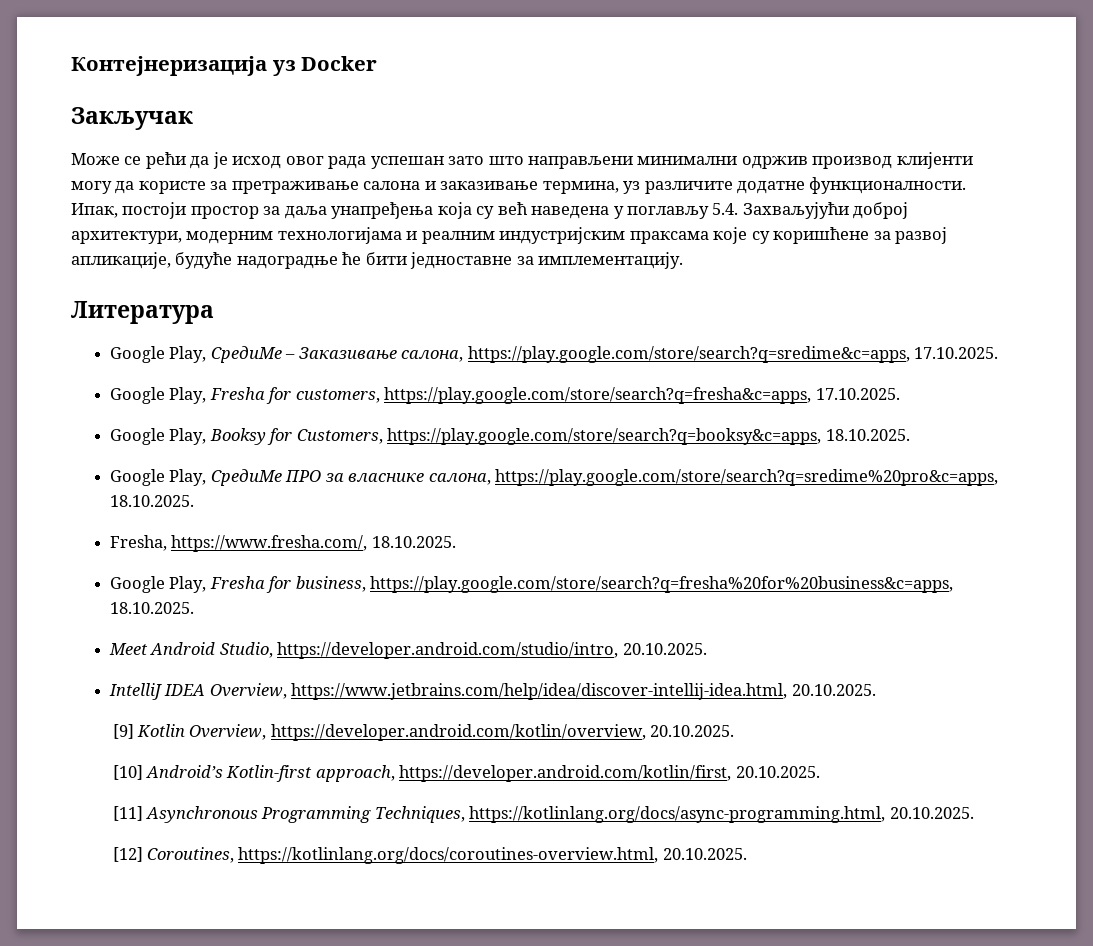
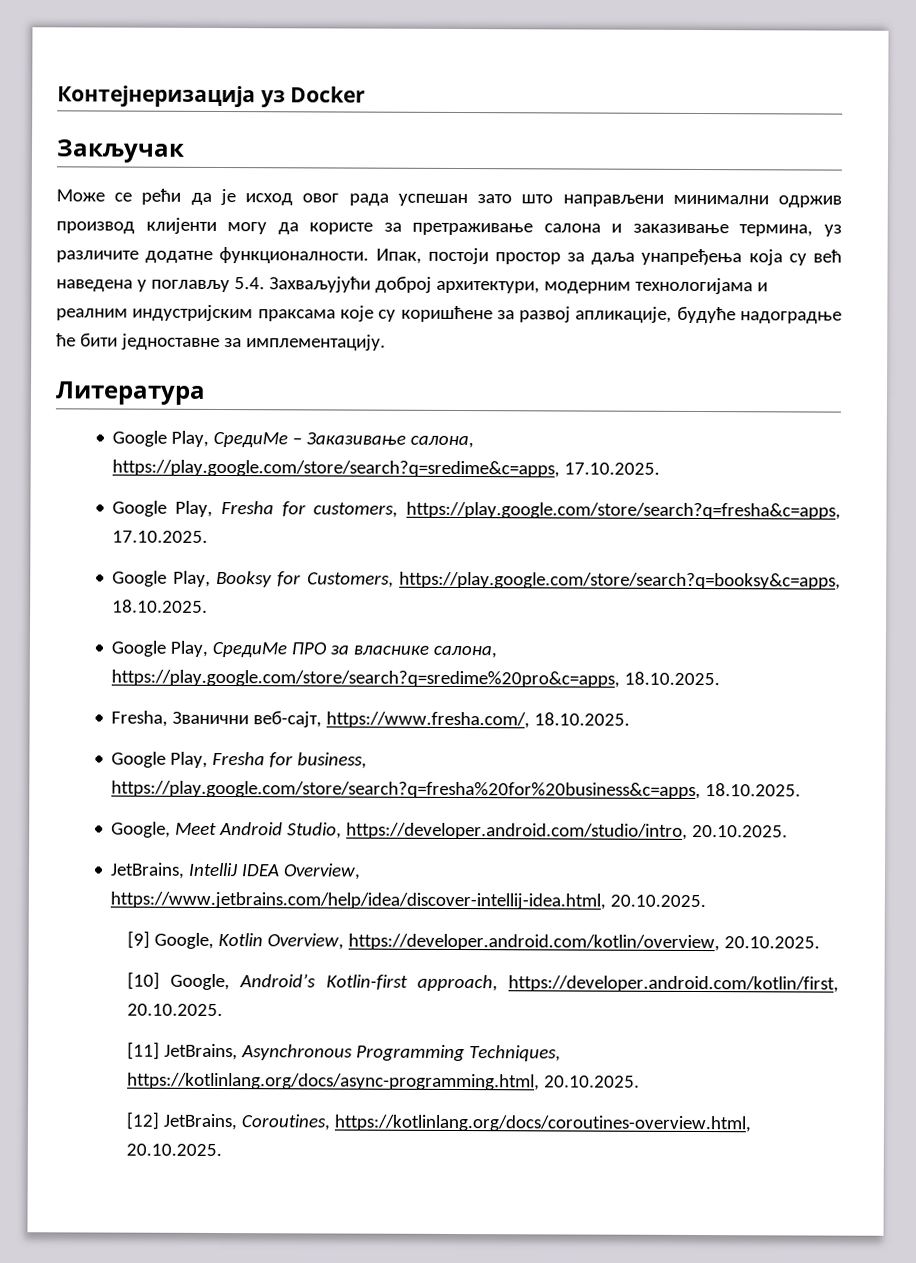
- Fresha, https://www.fresha.com/, 18.10.2025.
+ Fresha, Званични веб-сајт, https://www.fresha.com/, 18.10.2025.
- Meet Android Studio, https://developer.android.com/studio/intro, 20.10.2025.
+ Google, Meet Android Studio, https://developer.android.com/studio/intro, 20.10.2025.
- IntelliJ IDEA Overview, https://www.jetbrains.com/help/idea/discover-intellij-idea.html, 20.10.2025.
+ JetBrains, IntelliJ IDEA Overview, https://www.jetbrains.com/help/idea/discover-intellij-idea.html, 20.10.2025.
- [9] Kotlin Overview, https://developer.android.com/kotlin/overview, 20.10.2025.
+ [9] Google, Kotlin Overview, https://developer.android.com/kotlin/overview, 20.10.2025.
- [10] Android’s Kotlin-first approach, https://developer.android.com/kotlin/first, 20.10.2025.
+ [10] Google, Android’s Kotlin-first approach, https://developer.android.com/kotlin/first, 20.10.2025.
- [11] Asynchronous Programming Techniques, https://kotlinlang.org/docs/async-programming.html, 20.10.2025.
+ [11] JetBrains, Asynchronous Programming Techniques, https://kotlinlang.org/docs/async-programming.html, 20.10.2025.
- [12] Coroutines, https://kotlinlang.org/docs/coroutines-overview.html, 20.10.2025.
+ [12] JetBrains, Coroutines, https://kotlinlang.org/docs/coroutines-overview.html, 20.10.2025.

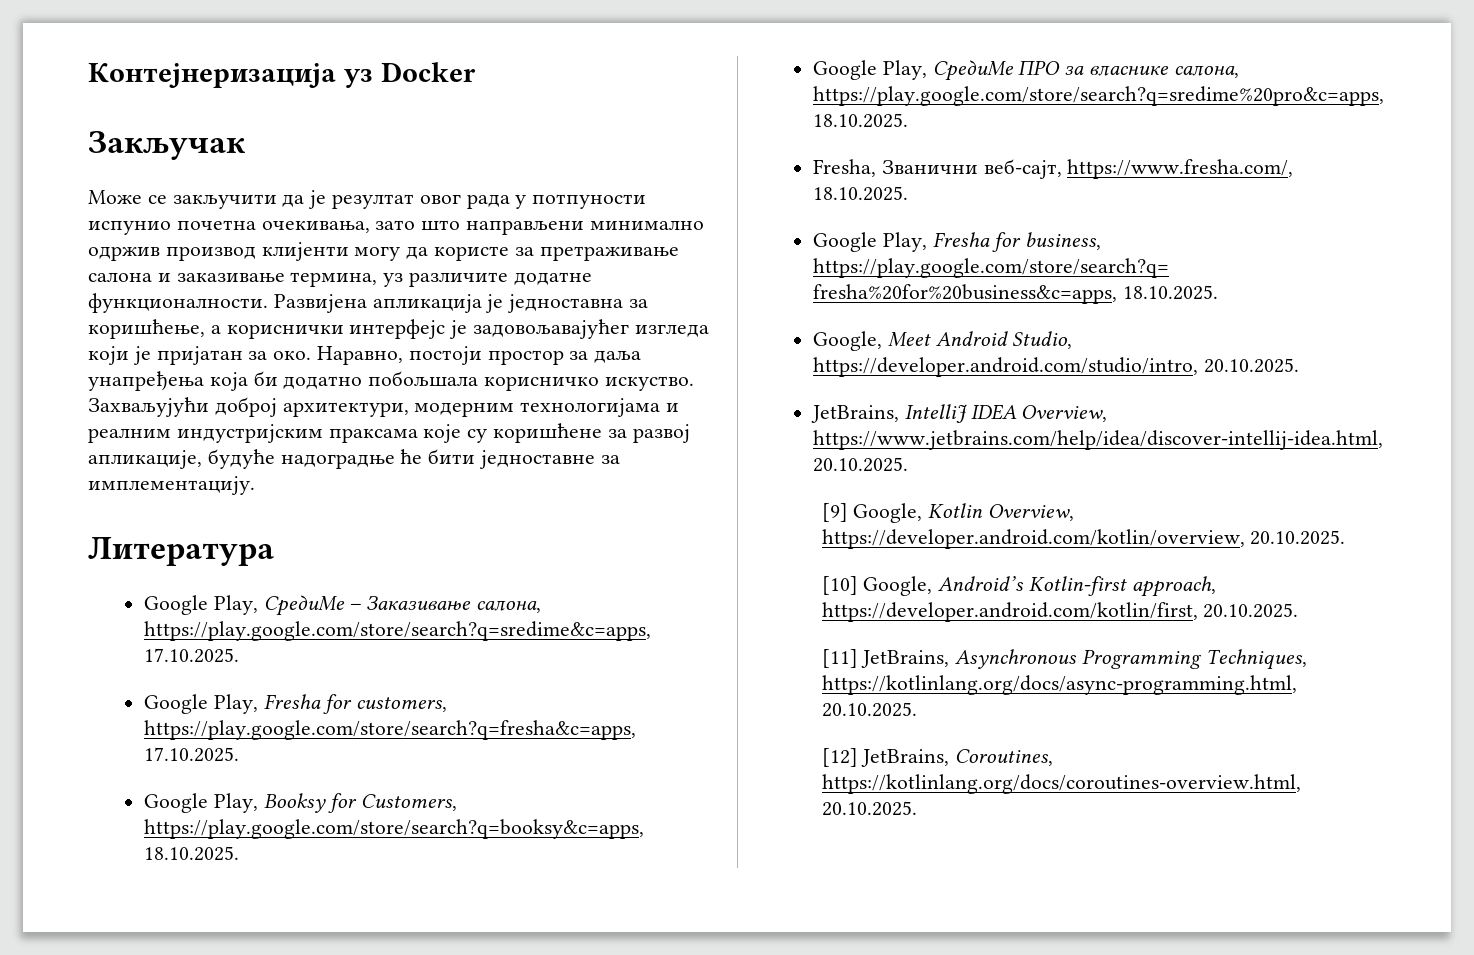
- Може се рећи да је исход овог рада успешан зато што направљени минимални одржив производ клијенти могу да користе за претраживање салона и заказивање термина, уз различите додатне функционалности.
+ Може се закључити да је резултат овог рада у потпуности испунио почетна очекивања, зато што направљени минимално одржив производ клијенти могу да користе за претраживање салона и заказивање термина, уз различите додатне функционалности.
- Ипак, постоји простор за даља унапређења која су већ наведена у поглављу 5.4. Захваљујући доброј архитектури, модерним технологијама и реалним индустријским праксама које су коришћене за развој апликације, будуће надоградње ће бити једноставне за имплементацију.
+ Развијена апликација је једноставна за коришћење, а кориснички интерфејс је задовољавајућег изгледа који је пријатан за око. Наравно, постоји простор за даља унапређења која би додатно побољшала корисничко искуство. Захваљујући доброј архитектури, модерним технологијама и реалним индустријским праксама које су коришћене за развој апликације, будуће надоградње ће бити једноставне за имплементацију.

